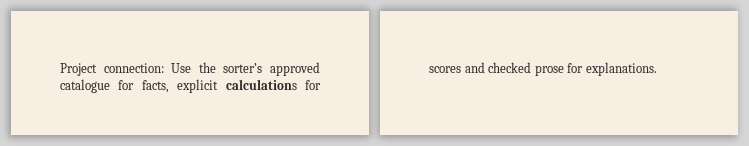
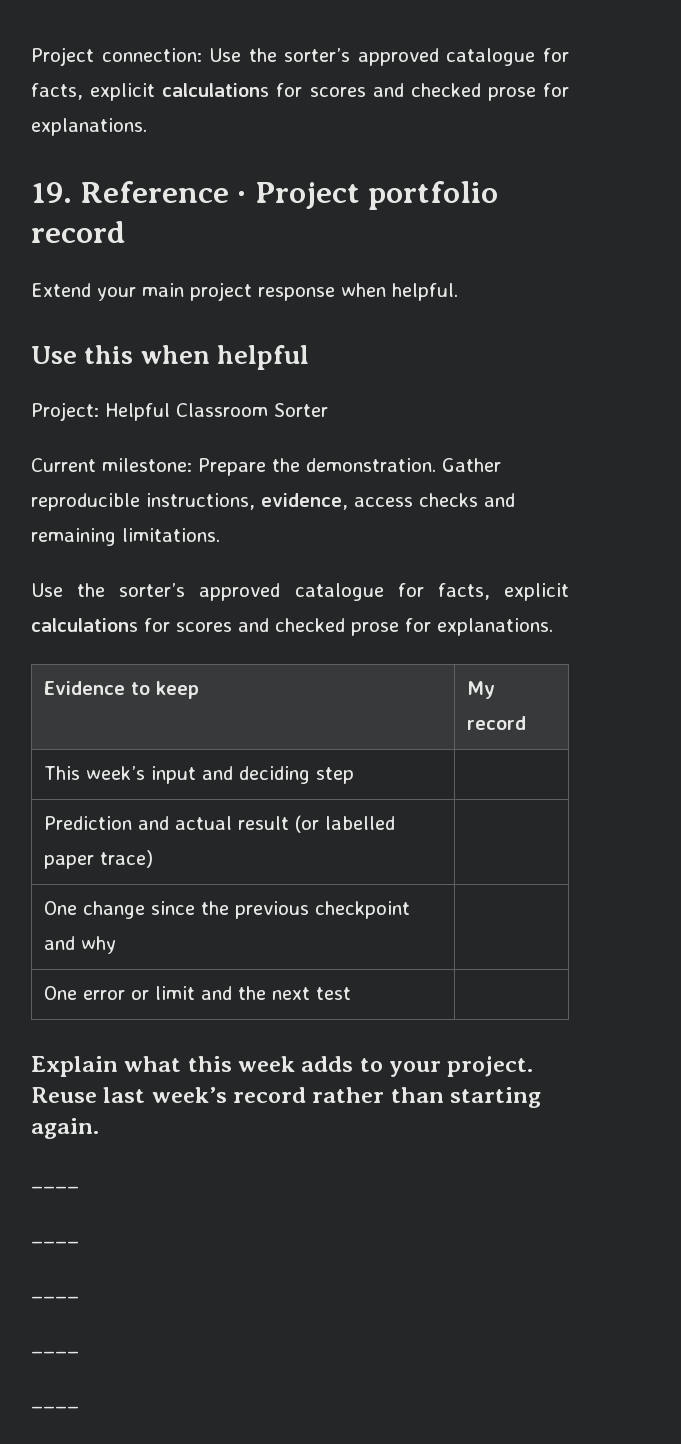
+ 19. Reference · Project portfolio record
+ Extend your main project response when helpful.
+ Use this when helpful
+ Project: Helpful Classroom Sorter
+ Current milestone: Prepare the demonstration. Gather reproducible instructions, evidence, access checks and remaining limitations.
+ Use the sorter’s approved catalogue for facts, explicit calculations for scores and checked prose for explanations.
+ Evidence to keep | My record
+ This week’s input and deciding step |
+ Prediction and actual result (or labelled paper trace) |
+ One change since the previous checkpoint and why |
+ One error or limit and the next test |
+ Explain what this week adds to your project. Reuse last week’s record rather than starting again.
+ ____
+ ____
+ ____
+ ____
+ ____

